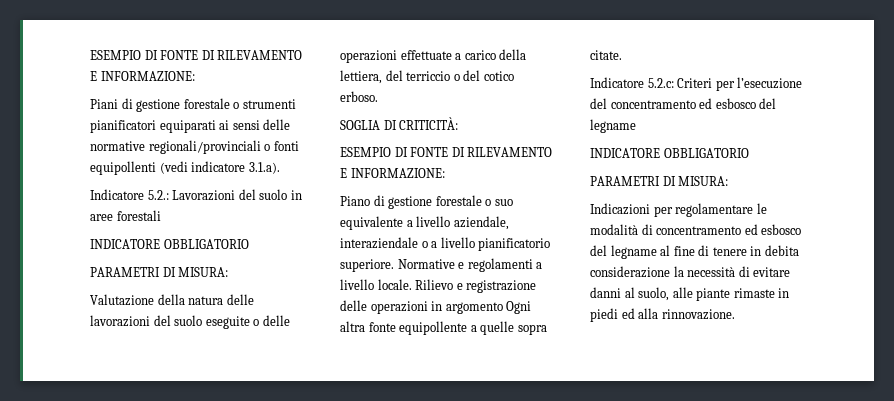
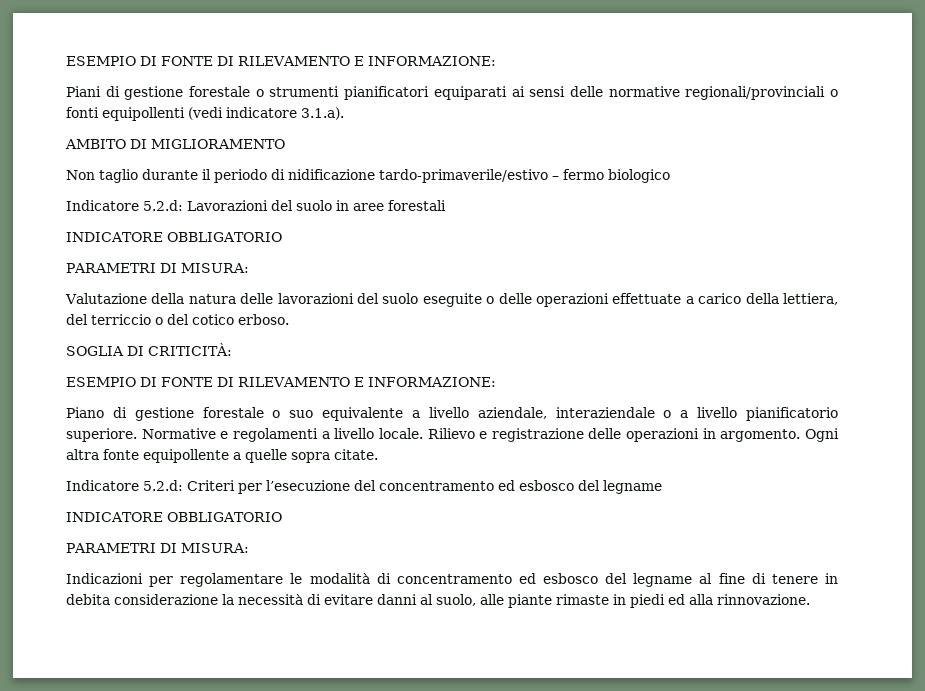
- Indicatore 5.2.: Lavorazioni del suolo in aree forestali
+ AMBITO DI MIGLIORAMENTO
+ Non taglio durante il periodo di nidificazione tardo-primaverile/estivo – fermo biologico
+ Indicatore 5.2.d: Lavorazioni del suolo in aree forestali
- Rilievo e registrazione delle operazioni in argomento Ogni altra fonte equipollente a quelle sopra citate.
+ Rilievo e registrazione delle operazioni in argomento. Ogni altra fonte equipollente a quelle sopra citate.
- Indicatore 5.2.c: Criteri per l’esecuzione del concentramento ed esbosco del legname
+ Indicatore 5.2.d: Criteri per l’esecuzione del concentramento ed esbosco del legname

